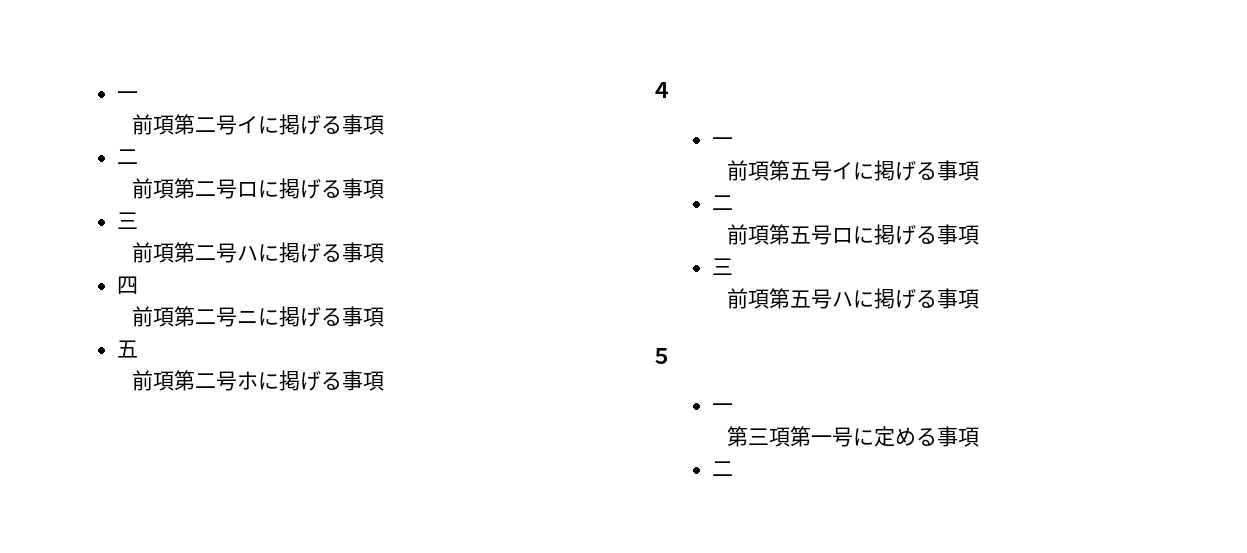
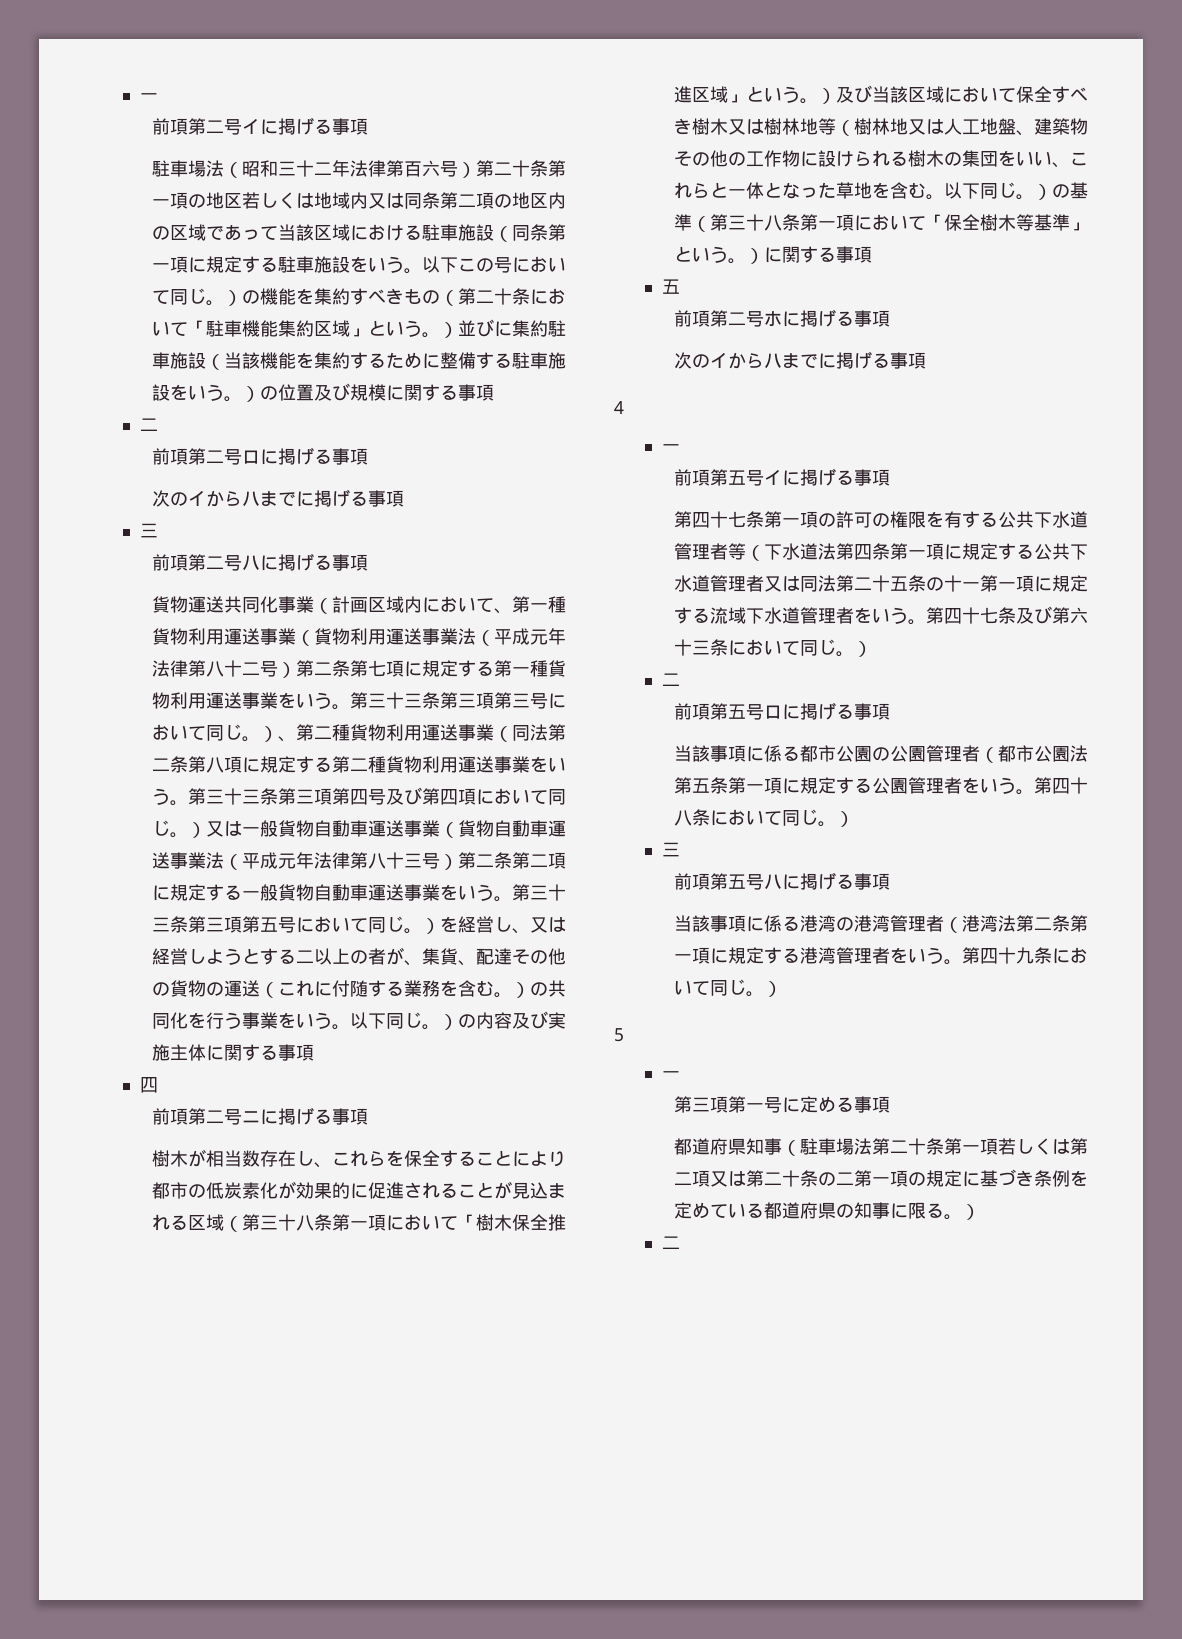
+ 駐車場法（昭和三十二年法律第百六号）第二十条第一項の地区若しくは地域内又は同条第二項の地区内の区域であって当該区域における駐車施設（同条第一項に規定する駐車施設をいう。以下この号において同じ。）の機能を集約すべきもの（第二十条において「駐車機能集約区域」という。）並びに集約駐車施設（当該機能を集約するために整備する駐車施設をいう。）の位置及び規模に関する事項
  前項第二号ロに掲げる事項
+ 次のイからハまでに掲げる事項
+ 貨物運送共同化事業（計画区域内において、第一種貨物利用運送事業（貨物利用運送事業法（平成元年法律第八十二号）第二条第七項に規定する第一種貨物利用運送事業をいう。第三十三条第三項第三号において同じ。）、第二種貨物利用運送事業（同法第二条第八項に規定する第二種貨物利用運送事業をいう。第三十三条第三項第四号及び第四項において同じ。）又は一般貨物自動車運送事業（貨物自動車運送事業法（平成元年法律第八十三号）第二条第二項に規定する一般貨物自動車運送事業をいう。第三十三条第三項第五号において同じ。）を経営し、又は経営しようとする二以上の者が、集貨、配達その他の貨物の運送（これに付随する業務を含む。）の共同化を行う事業をいう。以下同じ。）の内容及び実施主体に関する事項
+ 樹木が相当数存在し、これらを保全することにより都市の低炭素化が効果的に促進されることが見込まれる区域（第三十八条第一項において「樹木保全推進区域」という。）及び当該区域において保全すべき樹木又は樹林地等（樹林地又は人工地盤、建築物その他の工作物に設けられる樹木の集団をいい、これらと一体となった草地を含む。以下同じ。）の基準（第三十八条第一項において「保全樹木等基準」という。）に関する事項
  前項第二号ホに掲げる事項
+ 次のイからハまでに掲げる事項
+ 第四十七条第一項の許可の権限を有する公共下水道管理者等（下水道法第四条第一項に規定する公共下水道管理者又は同法第二十五条の十一第一項に規定する流域下水道管理者をいう。第四十七条及び第六十三条において同じ。）
+ 当該事項に係る都市公園の公園管理者（都市公園法第五条第一項に規定する公園管理者をいう。第四十八条において同じ。）
+ 当該事項に係る港湾の港湾管理者（港湾法第二条第一項に規定する港湾管理者をいう。第四十九条において同じ。）
+ 都道府県知事（駐車場法第二十条第一項若しくは第二項又は第二十条の二第一項の規定に基づき条例を定めている都道府県の知事に限る。）

